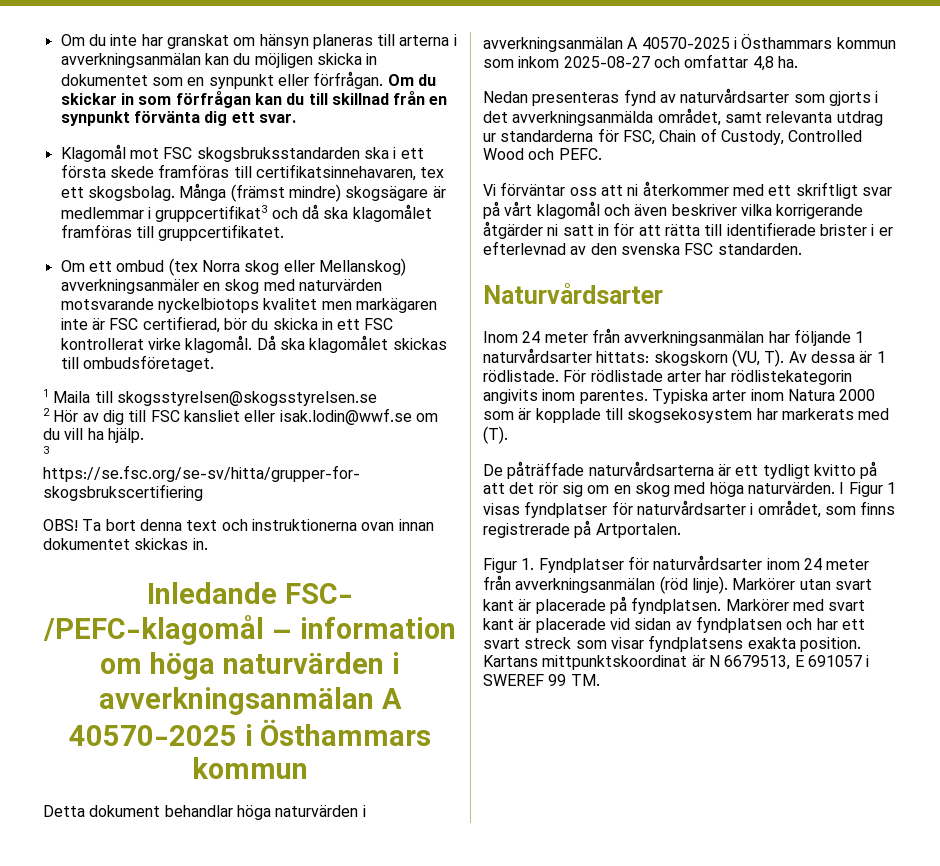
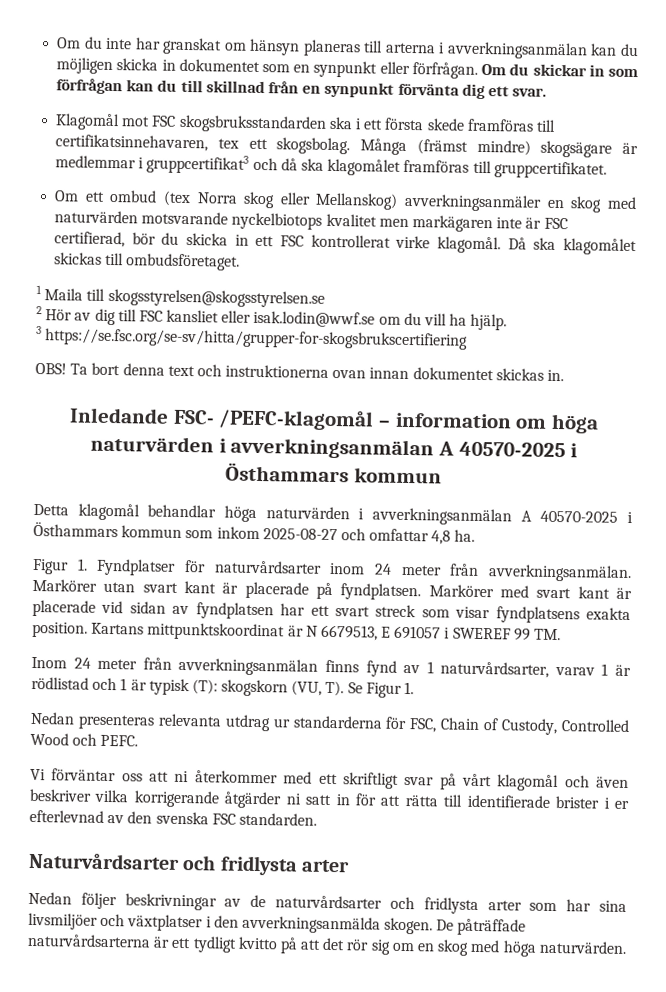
- Detta dokument behandlar höga naturvärden i avverkningsanmälan A 40570-2025 i Östhammars kommun som inkom 2025-08-27 och omfattar 4,8 ha.
+ Detta klagomål behandlar höga naturvärden i avverkningsanmälan A 40570-2025 i Östhammars kommun som inkom 2025-08-27 och omfattar 4,8 ha.
- Nedan presenteras fynd av naturvårdsarter som gjorts i det avverkningsanmälda området, samt relevanta utdrag ur standarderna för FSC, Chain of Custody, Controlled Wood och PEFC.
+ Figur 1. Fyndplatser för naturvårdsarter inom 24 meter från avverkningsanmälan. Markörer utan svart kant är placerade på fyndplatsen. Markörer med svart kant är placerade vid sidan av fyndplatsen har ett svart streck som visar fyndplatsens exakta position. Kartans mittpunktskoordinat är N 6679513, E 691057 i SWEREF 99 TM.
+ Inom 24 meter från avverkningsanmälan finns fynd av 1 naturvårdsarter, varav 1 är rödlistad och 1 är typisk (T): skogskorn (VU, T). Se Figur 1.
+ Nedan presenteras relevanta utdrag ur standarderna för FSC, Chain of Custody, Controlled Wood och PEFC.
- Naturvårdsarter
- Inom 24 meter från avverkningsanmälan har följande 1 naturvårdsarter hittats: skogskorn (VU, T). Av dessa är 1 rödlistade. För rödlistade arter har rödlistekategorin angivits inom parentes. Typiska arter inom Natura 2000 som är kopplade till skogsekosystem har markerats med (T).
- De påträffade naturvårdsarterna är ett tydligt kvitto på att det rör sig om en skog med höga naturvärden. I Figur 1 visas fyndplatser för naturvårdsarter i området, som finns registrerade på Artportalen.
- Figur 1. Fyndplatser för naturvårdsarter inom 24 meter från avverkningsanmälan (röd linje). Markörer utan svart kant är placerade på fyndplatsen. Markörer med svart kant är placerade vid sidan av fyndplatsen och har ett svart streck som visar fyndplatsens exakta position. Kartans mittpunktskoordinat är N 6679513, E 691057 i SWEREF 99 TM.
+ Naturvårdsarter och fridlysta arter
+ Nedan följer beskrivningar av de naturvårdsarter och fridlysta arter som har sina livsmiljöer och växtplatser i den avverkningsanmälda skogen. De påträffade naturvårdsarterna är ett tydligt kvitto på att det rör sig om en skog med höga naturvärden.

